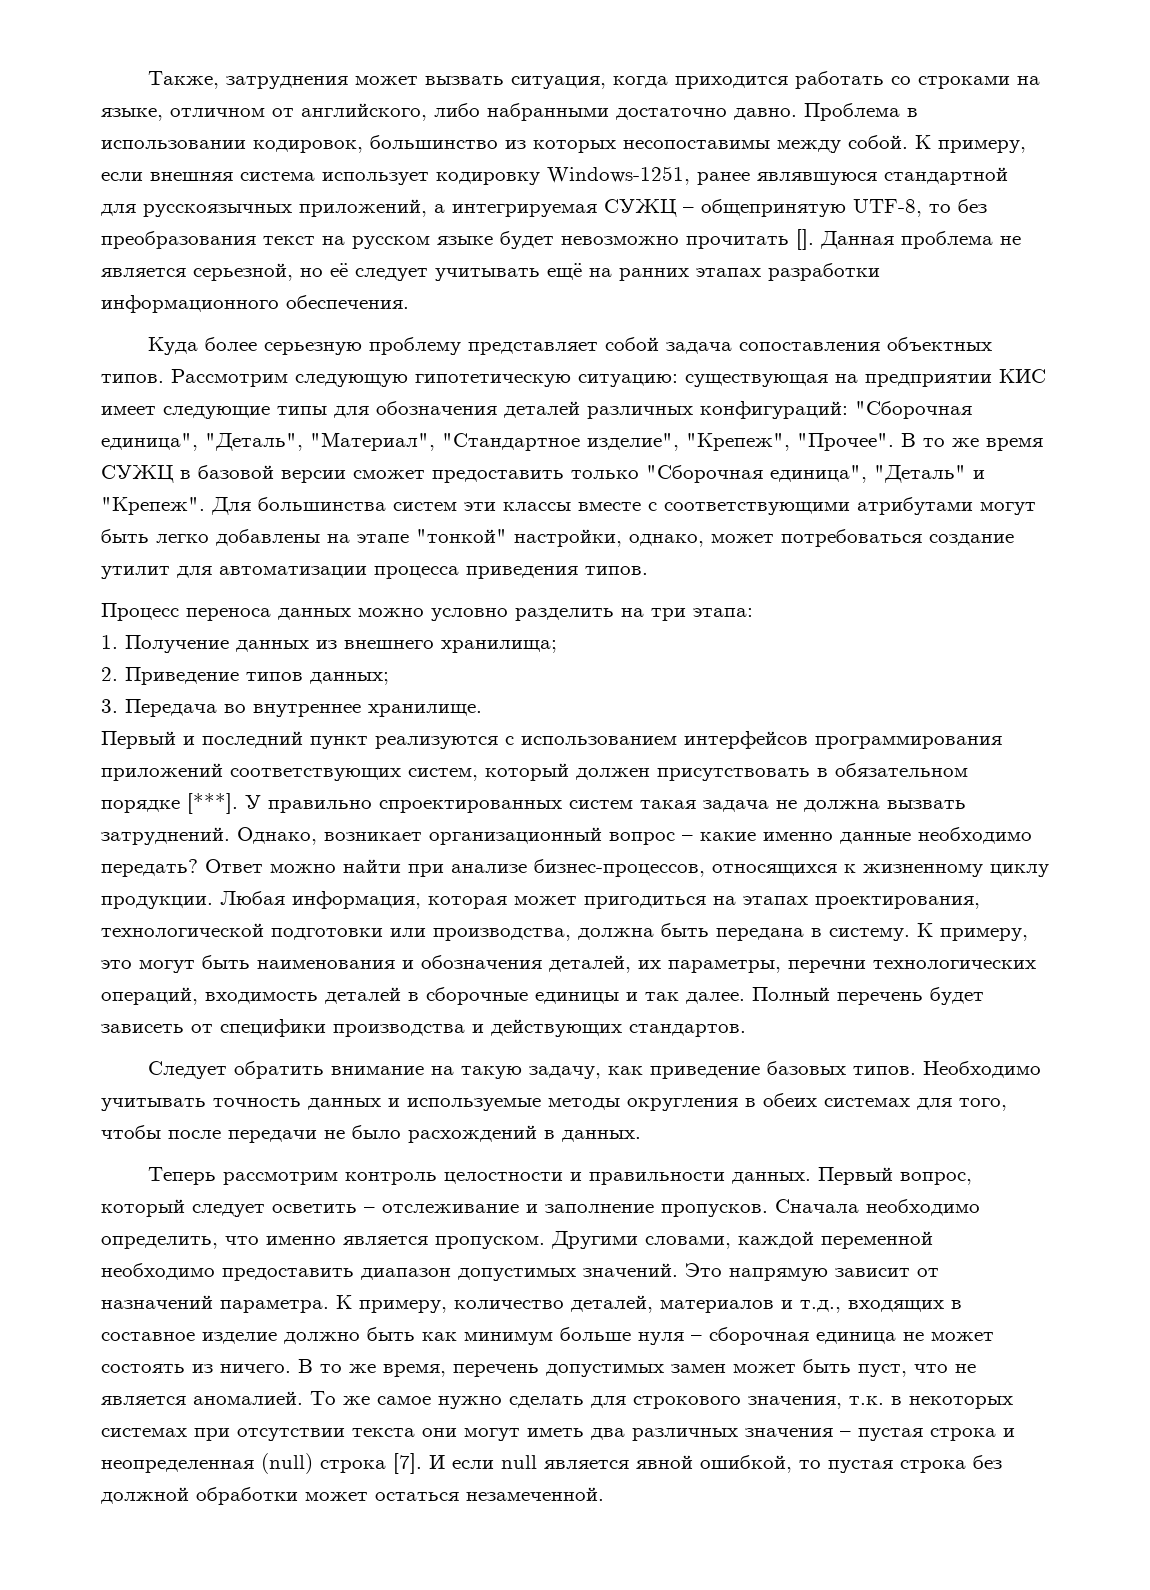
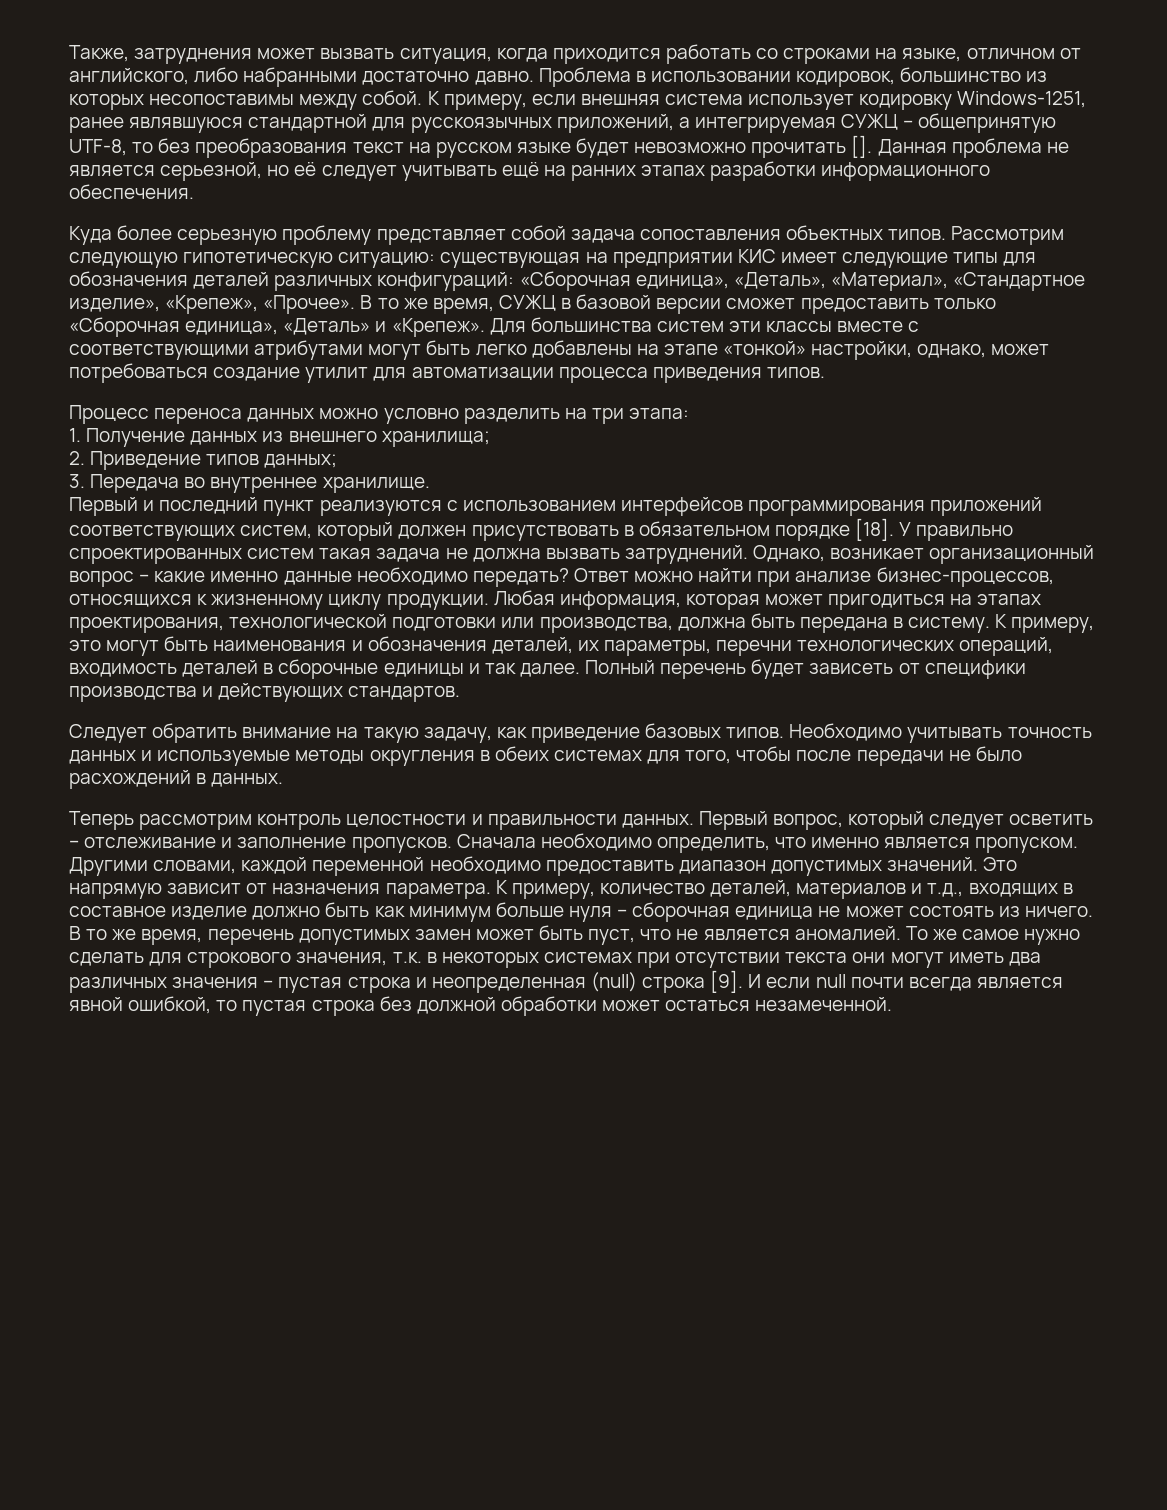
- Рассмотрим следующую гипотетическую ситуацию: существующая на предприятии КИС имеет следующие типы для обозначения деталей различных конфигураций: "Сборочная единица", "Деталь", "Материал", "Стандартное изделие", "Крепеж", "Прочее". В то же время СУЖЦ в базовой версии сможет предоставить только "Сборочная единица", "Деталь" и "Крепеж".
+ Рассмотрим следующую гипотетическую ситуацию: существующая на предприятии КИС имеет следующие типы для обозначения деталей различных конфигураций: «Сборочная единица», «Деталь», «Материал», «Стандартное изделие», «Крепеж», «Прочее». В то же время, СУЖЦ в базовой версии сможет предоставить только «Сборочная единица», «Деталь» и «Крепеж».
- Для большинства систем эти классы вместе с соответствующими атрибутами могут быть легко добавлены на этапе "тонкой" настройки, однако, может потребоваться создание утилит для автоматизации процесса приведения типов.
+ Для большинства систем эти классы вместе с соответствующими атрибутами могут быть легко добавлены на этапе «тонкой» настройки, однако, может потребоваться создание утилит для автоматизации процесса приведения типов.
- Первый и последний пункт реализуются с использованием интерфейсов программирования приложений соответствующих систем, который должен присутствовать в обязательном порядке [***].
+ Первый и последний пункт реализуются с использованием интерфейсов программирования приложений соответствующих систем, который должен присутствовать в обязательном порядке [18].
- Это напрямую зависит от назначений параметра.
+ Это напрямую зависит от назначения параметра.
- То же самое нужно сделать для строкового значения, т.к. в некоторых системах при отсутствии текста они могут иметь два различных значения – пустая строка и неопределенная (null) строка [7].
+ То же самое нужно сделать для строкового значения, т.к. в некоторых системах при отсутствии текста они могут иметь два различных значения – пустая строка и неопределенная (null) строка [9].
- И если null является явной ошибкой, то пустая строка без должной обработки может остаться незамеченной.
+ И если null почти всегда является явной ошибкой, то пустая строка без должной обработки может остаться незамеченной.

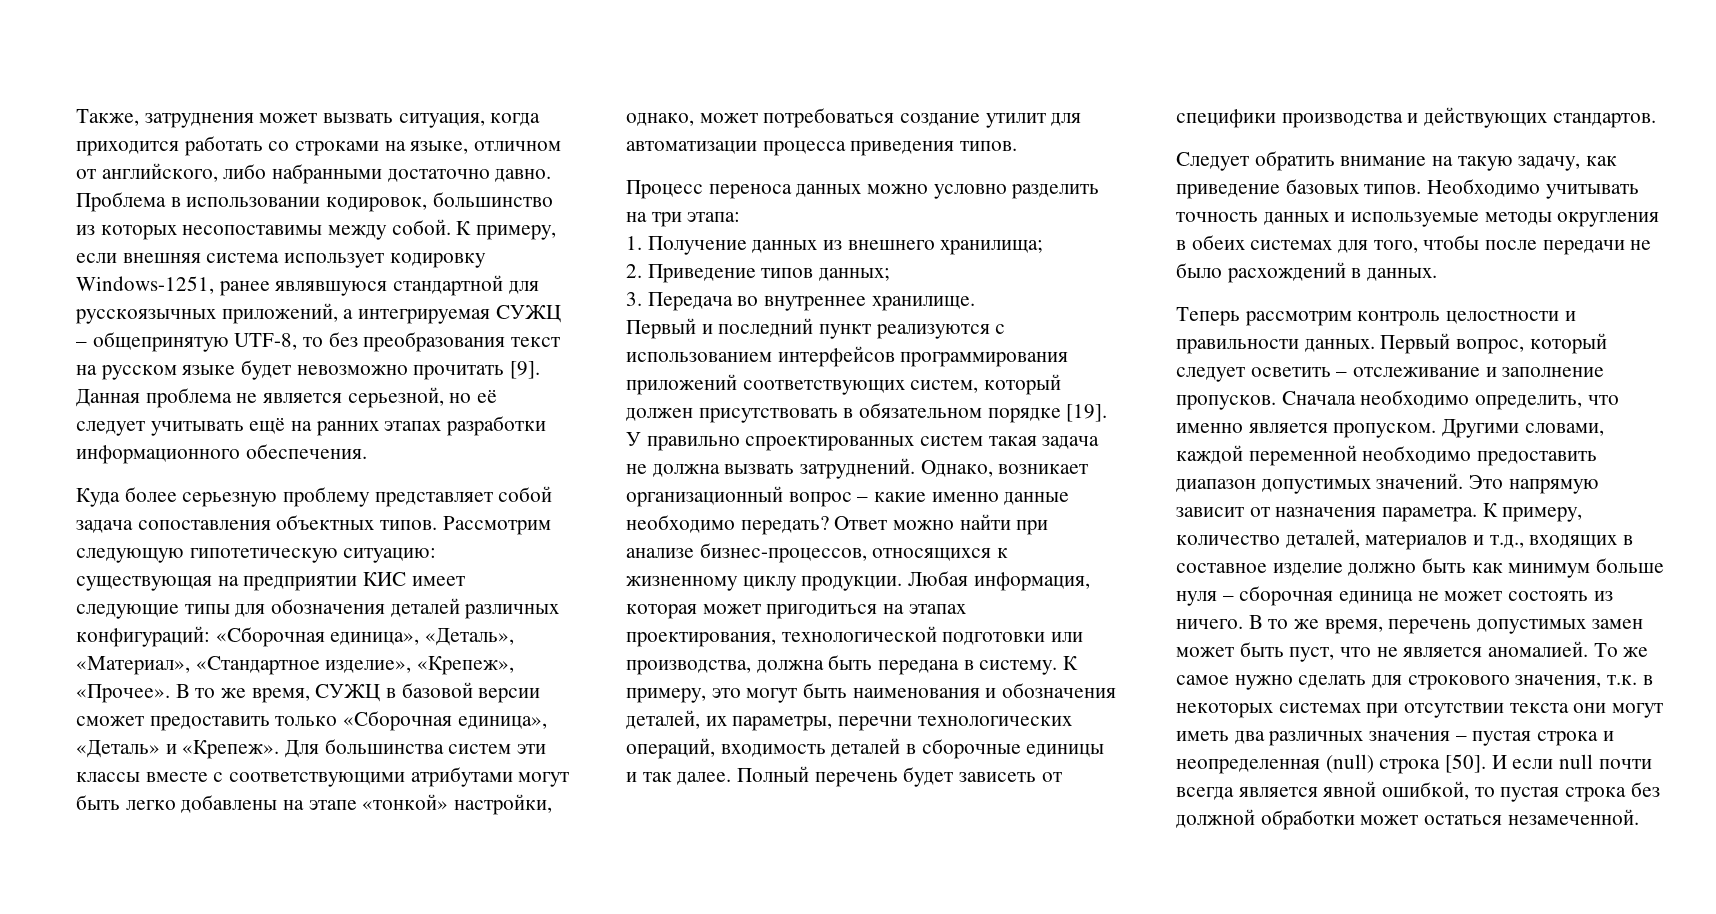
- К примеру, если внешняя система использует кодировку Windows-1251, ранее являвшуюся стандартной для русскоязычных приложений, а интегрируемая СУЖЦ – общепринятую UTF-8, то без преобразования текст на русском языке будет невозможно прочитать [].
+ К примеру, если внешняя система использует кодировку Windows-1251, ранее являвшуюся стандартной для русскоязычных приложений, а интегрируемая СУЖЦ – общепринятую UTF-8, то без преобразования текст на русском языке будет невозможно прочитать [9].
- Первый и последний пункт реализуются с использованием интерфейсов программирования приложений соответствующих систем, который должен присутствовать в обязательном порядке [18].
+ Первый и последний пункт реализуются с использованием интерфейсов программирования приложений соответствующих систем, который должен присутствовать в обязательном порядке [19].
- То же самое нужно сделать для строкового значения, т.к. в некоторых системах при отсутствии текста они могут иметь два различных значения – пустая строка и неопределенная (null) строка [9].
+ То же самое нужно сделать для строкового значения, т.к. в некоторых системах при отсутствии текста они могут иметь два различных значения – пустая строка и неопределенная (null) строка [50].

